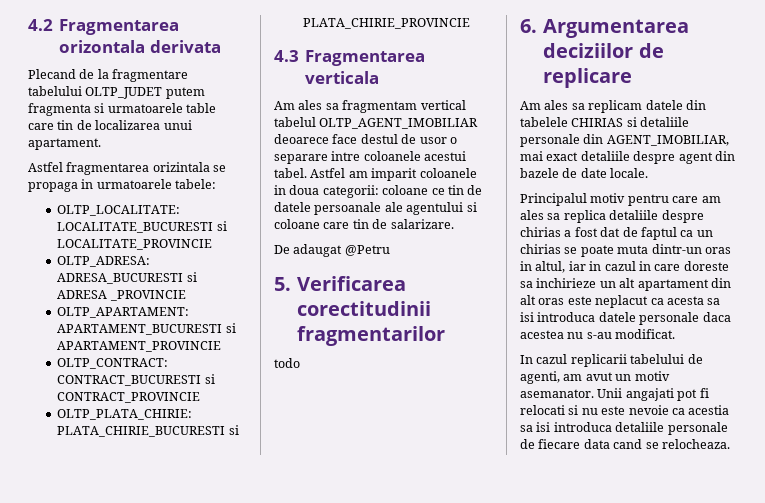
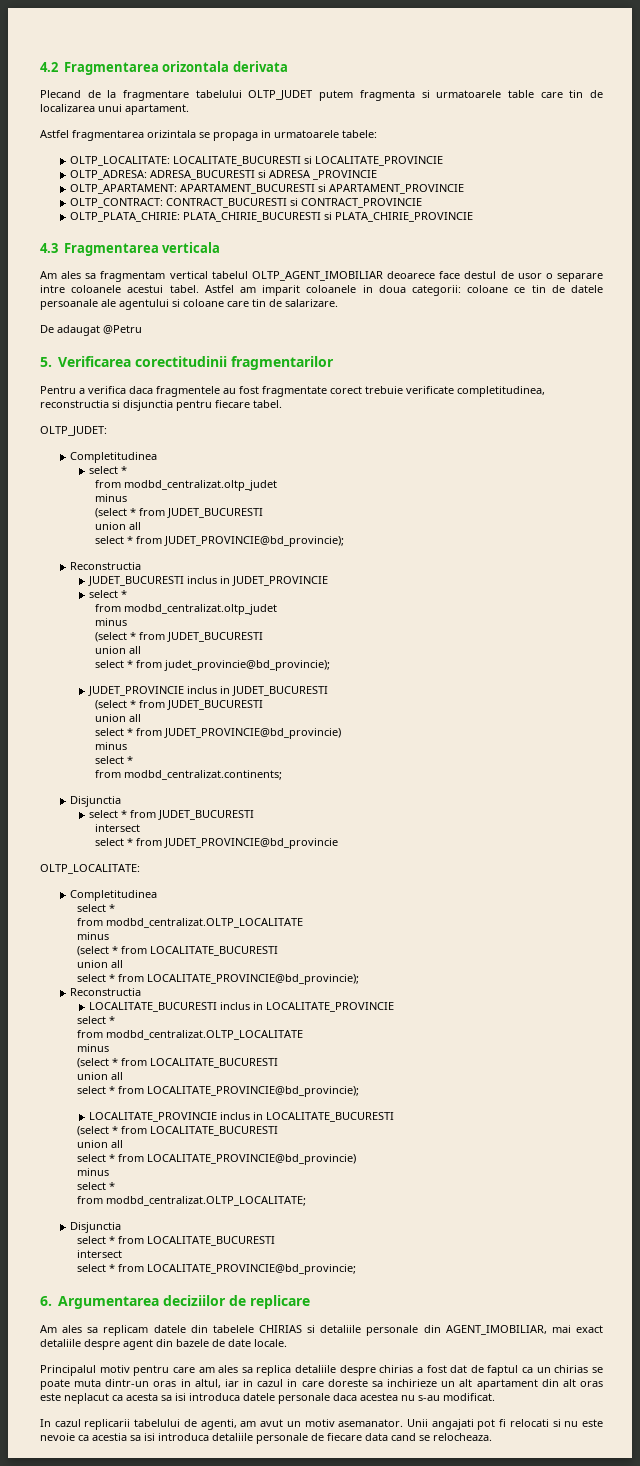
- todo
+ Pentru a verifica daca fragmentele au fost fragmentate corect trebuie verificate completitudinea, reconstructia si disjunctia pentru fiecare tabel.
+ OLTP_JUDET:
+ Completitudinea
+ select *
+ from modbd_centralizat.oltp_judet
+ minus
+ (select * from JUDET_BUCURESTI
+ union all
+ select * from JUDET_PROVINCIE@bd_provincie);
+ Reconstructia
+ JUDET_BUCURESTI inclus in JUDET_PROVINCIE
+ select *
+ from modbd_centralizat.oltp_judet
+ minus
+ (select * from JUDET_BUCURESTI
+ union all
+ select * from judet_provincie@bd_provincie);
+ JUDET_PROVINCIE inclus in JUDET_BUCURESTI
+ (select * from JUDET_BUCURESTI
+ union all
+ select * from JUDET_PROVINCIE@bd_provincie)
+ minus
+ select *
+ from modbd_centralizat.continents;
+ Disjunctia
+ select * from JUDET_BUCURESTI
+ intersect
+ select * from JUDET_PROVINCIE@bd_provincie
+ OLTP_LOCALITATE:
+ Completitudinea
+ select *
+ from modbd_centralizat.OLTP_LOCALITATE
+ minus
+ (select * from LOCALITATE_BUCURESTI
+ union all
+ select * from LOCALITATE_PROVINCIE@bd_provincie);
+ Reconstructia
+ LOCALITATE_BUCURESTI inclus in LOCALITATE_PROVINCIE
+ select *
+ from modbd_centralizat.OLTP_LOCALITATE
+ minus
+ (select * from LOCALITATE_BUCURESTI
+ union all
+ select * from LOCALITATE_PROVINCIE@bd_provincie);
+ LOCALITATE_PROVINCIE inclus in LOCALITATE_BUCURESTI
+ (select * from LOCALITATE_BUCURESTI
+ union all
+ select * from LOCALITATE_PROVINCIE@bd_provincie)
+ minus
+ select *
+ from modbd_centralizat.OLTP_LOCALITATE;
+ Disjunctia
+ select * from LOCALITATE_BUCURESTI
+ intersect
+ select * from LOCALITATE_PROVINCIE@bd_provincie;

